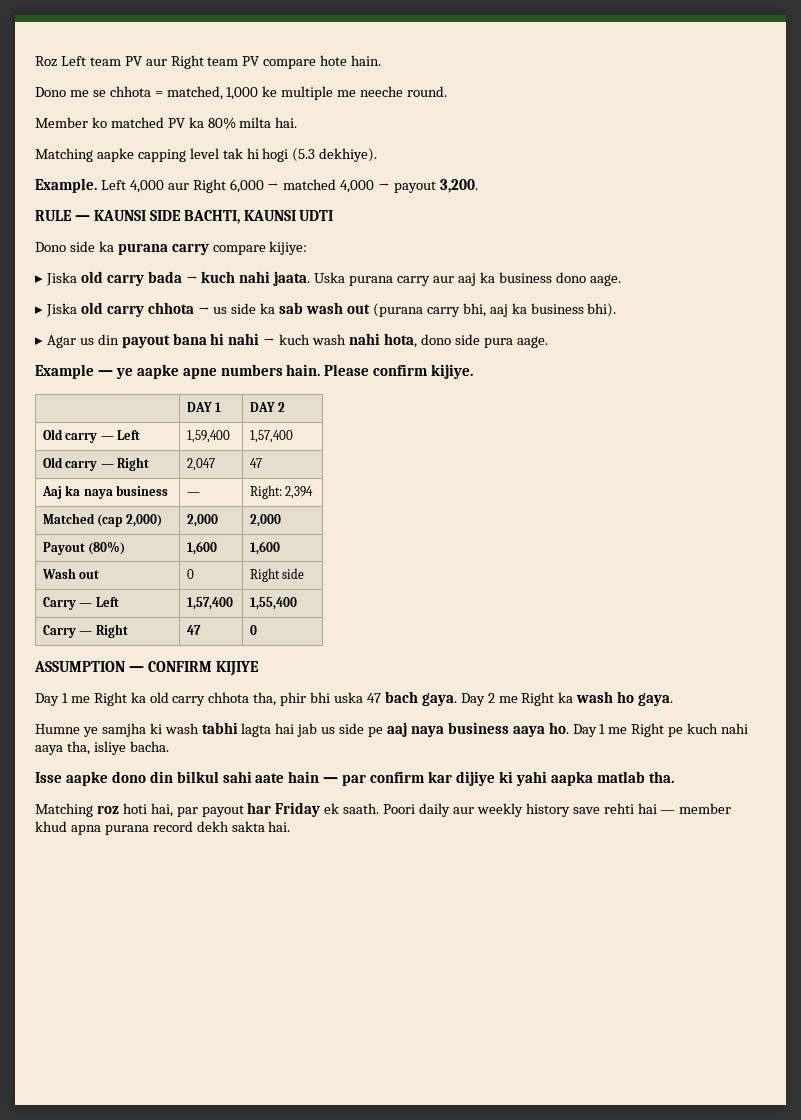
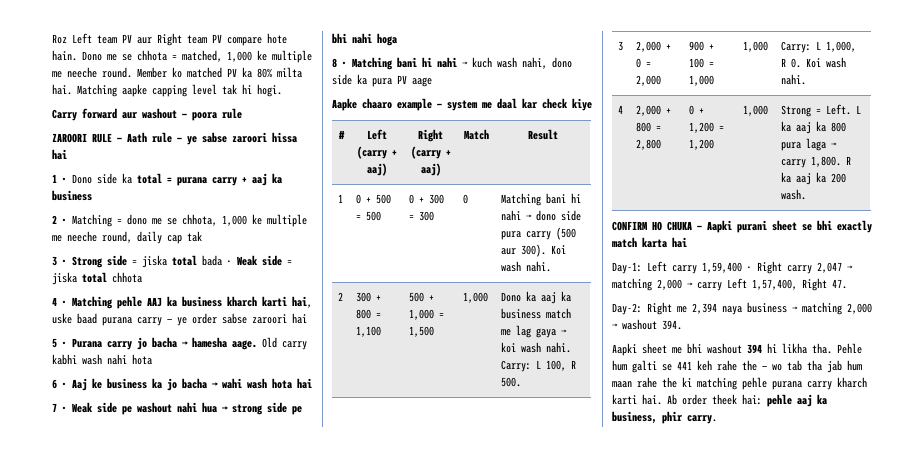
- Roz Left team PV aur Right team PV compare hote hain.
- Dono me se chhota = matched, 1,000 ke multiple me neeche round.
- Member ko matched PV ka 80% milta hai.
- Matching aapke capping level tak hi hogi (5.3 dekhiye).
- Example. Left 4,000 aur Right 6,000 → matched 4,000 → payout 3,200.
- RULE — KAUNSI SIDE BACHTI, KAUNSI UDTI
- Dono side ka purana carry compare kijiye:
- ▸ Jiska old carry bada → kuch nahi jaata. Uska purana carry aur aaj ka business dono aage.
- ▸ Jiska old carry chhota → us side ka sab wash out (purana carry bhi, aaj ka business bhi).
- ▸ Agar us din payout bana hi nahi → kuch wash nahi hota, dono side pura aage.
- Example — ye aapke apne numbers hain. Please confirm kijiye.
- | DAY 1 | DAY 2
- Old carry — Left | 1,59,400 | 1,57,400
- Old carry — Right | 2,047 | 47
- Aaj ka naya business | — | Right: 2,394
- Matched (cap 2,000) | 2,000 | 2,000
- Payout (80%) | 1,600 | 1,600
- Wash out | 0 | Right side
- Carry — Left | 1,57,400 | 1,55,400
- Carry — Right | 47 | 0
- ASSUMPTION — CONFIRM KIJIYE
- Day 1 me Right ka old carry chhota tha, phir bhi uska 47 bach gaya. Day 2 me Right ka wash ho gaya.
- Humne ye samjha ki wash tabhi lagta hai jab us side pe aaj naya business aaya ho. Day 1 me Right pe kuch nahi aaya tha, isliye bacha.
- Isse aapke dono din bilkul sahi aate hain — par confirm kar dijiye ki yahi aapka matlab tha.
- Matching roz hoti hai, par payout har Friday ek saath. Poori daily aur weekly history save rehti hai — member khud apna purana record dekh sakta hai.
+ Roz Left team PV aur Right team PV compare hote hain. Dono me se chhota = matched, 1,000 ke multiple me neeche round. Member ko matched PV ka 80% milta hai. Matching aapke capping level tak hi hogi.
+ Carry forward aur washout — poora rule
+ ZAROORI RULE — Aath rule — ye sabse zaroori hissa hai
+ 1 · Dono side ka total = purana carry + aaj ka business
+ 2 · Matching = dono me se chhota, 1,000 ke multiple me neeche round, daily cap tak
+ 3 · Strong side = jiska total bada · Weak side = jiska total chhota
+ 4 · Matching pehle AAJ ka business kharch karti hai, uske baad purana carry — ye order sabse zaroori hai
+ 5 · Purana carry jo bacha → hamesha aage. Old carry kabhi wash nahi hota
+ 6 · Aaj ke business ka jo bacha → wahi wash hota hai
+ 7 · Weak side pe washout nahi hua → strong side pe bhi nahi hoga
+ 8 · Matching bani hi nahi → kuch wash nahi, dono side ka pura PV aage
+ Aapke chaaro example — system me daal kar check kiye
+ # | Left (carry + aaj) | Right (carry + aaj) | Match | Result
+ 1 | 0 + 500 = 500 | 0 + 300 = 300 | 0 | Matching bani hi nahi → dono side pura carry (500 aur 300). Koi wash nahi.
+ 2 | 300 + 800 = 1,100 | 500 + 1,000 = 1,500 | 1,000 | Dono ka aaj ka business match me lag gaya → koi wash nahi. Carry: L 100, R 500.
+ 3 | 2,000 + 0 = 2,000 | 900 + 100 = 1,000 | 1,000 | Carry: L 1,000, R 0. Koi wash nahi.
+ 4 | 2,000 + 800 = 2,800 | 0 + 1,200 = 1,200 | 1,000 | Strong = Left. L ka aaj ka 800 pura laga → carry 1,800. R ka aaj ka 200 wash.
+ CONFIRM HO CHUKA — Aapki purani sheet se bhi exactly match karta hai
+ Day-1: Left carry 1,59,400 · Right carry 2,047 → matching 2,000 → carry Left 1,57,400, Right 47.
+ Day-2: Right me 2,394 naya business → matching 2,000 → washout 394.
+ Aapki sheet me bhi washout 394 hi likha tha. Pehle hum galti se 441 keh rahe the — wo tab tha jab hum maan rahe the ki matching pehle purana carry kharch karti hai. Ab order theek hai: pehle aaj ka business, phir carry.

